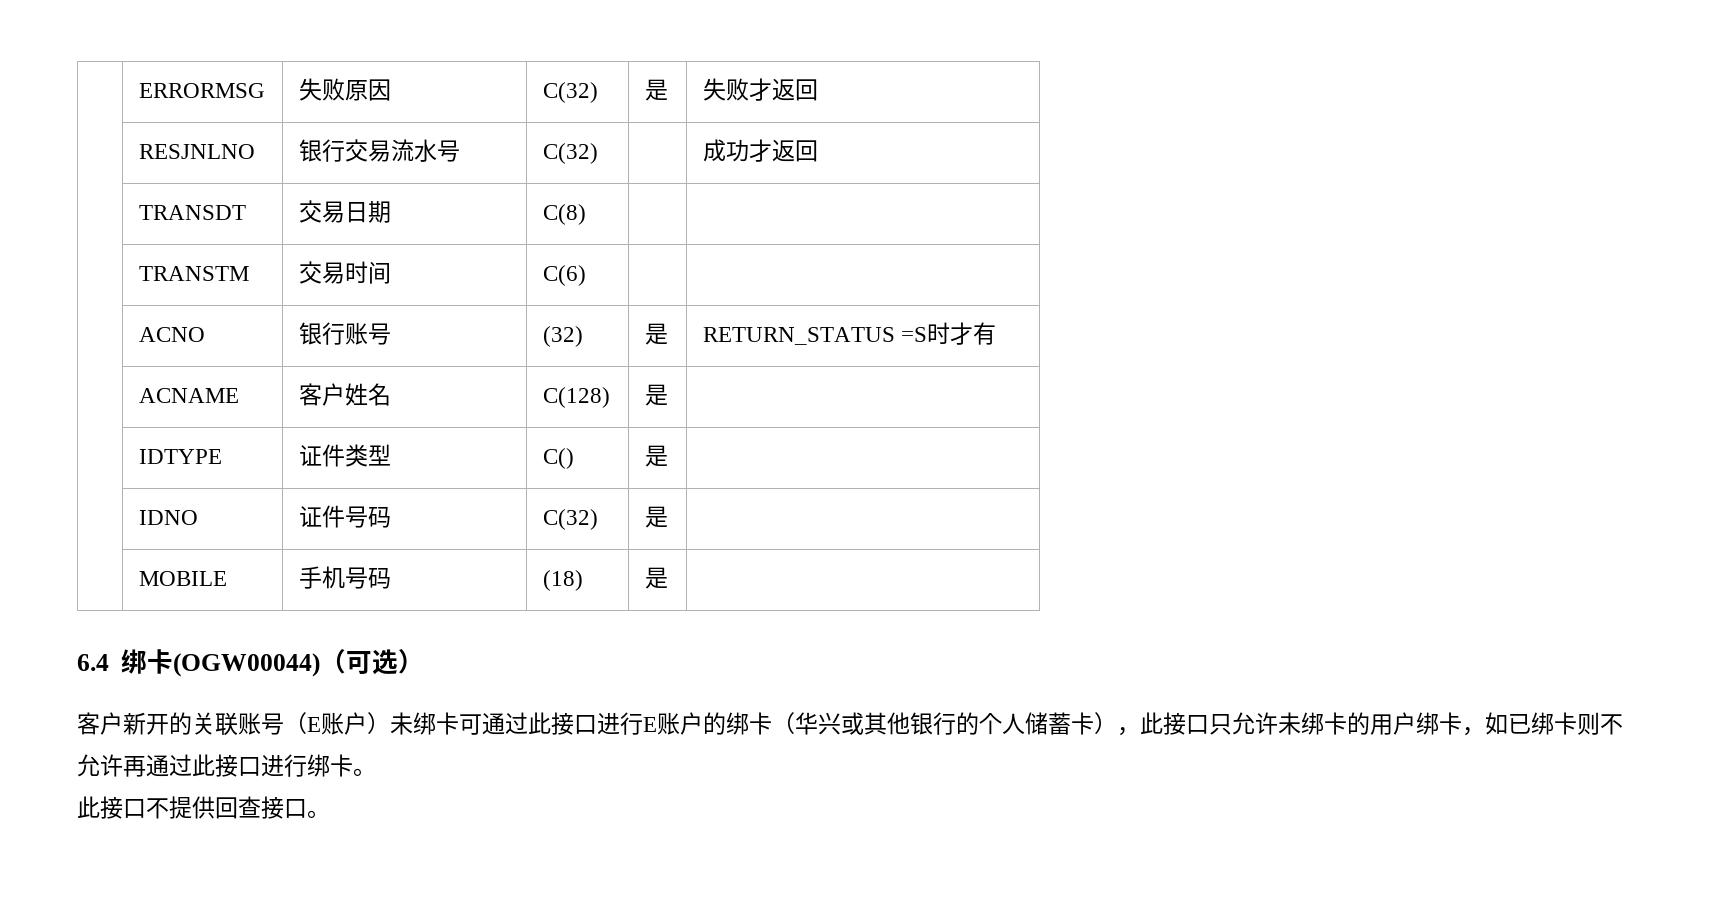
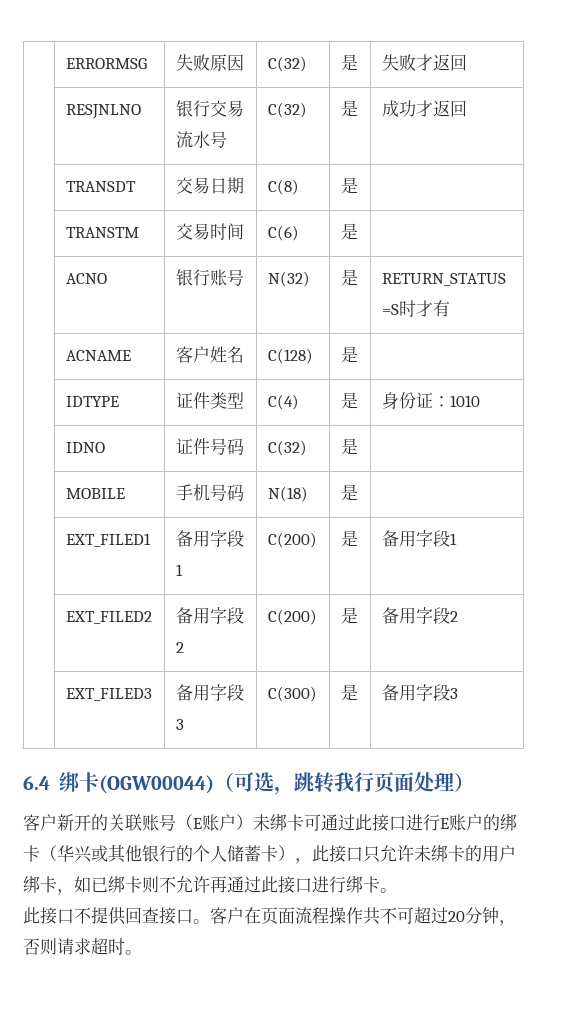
- | RESJNLNO | 银行交易流水号 | C(32) | | 成功才返回
+ | RESJNLNO | 银行交易流水号 | C(32) | 是 | 成功才返回
- | TRANSDT | 交易日期 | C(8) | |
+ | TRANSDT | 交易日期 | C(8) | 是 |
- | TRANSTM | 交易时间 | C(6) | |
+ | TRANSTM | 交易时间 | C(6) | 是 |
- | ACNO | 银行账号 | (32) | 是 | RETURN_STATUS =S时才有
+ | ACNO | 银行账号 | N(32) | 是 | RETURN_STATUS =S时才有
- | IDTYPE | 证件类型 | C() | 是 |
+ | IDTYPE | 证件类型 | C(4) | 是 | 身份证：1010
- | MOBILE | 手机号码 | (18) | 是 |
+ | MOBILE | 手机号码 | N(18) | 是 |
+ | EXT_FILED1 | 备用字段1 | C(200) | 是 | 备用字段1
+ | EXT_FILED2 | 备用字段2 | C(200) | 是 | 备用字段2
+ | EXT_FILED3 | 备用字段3 | C(300) | 是 | 备用字段3
- 6.4绑卡(OGW00044)（可选）
+ 6.4绑卡(OGW00044)（可选，跳转我行页面处理）
+ 客户在页面流程操作共不可超过20分钟，否则请求超时。

